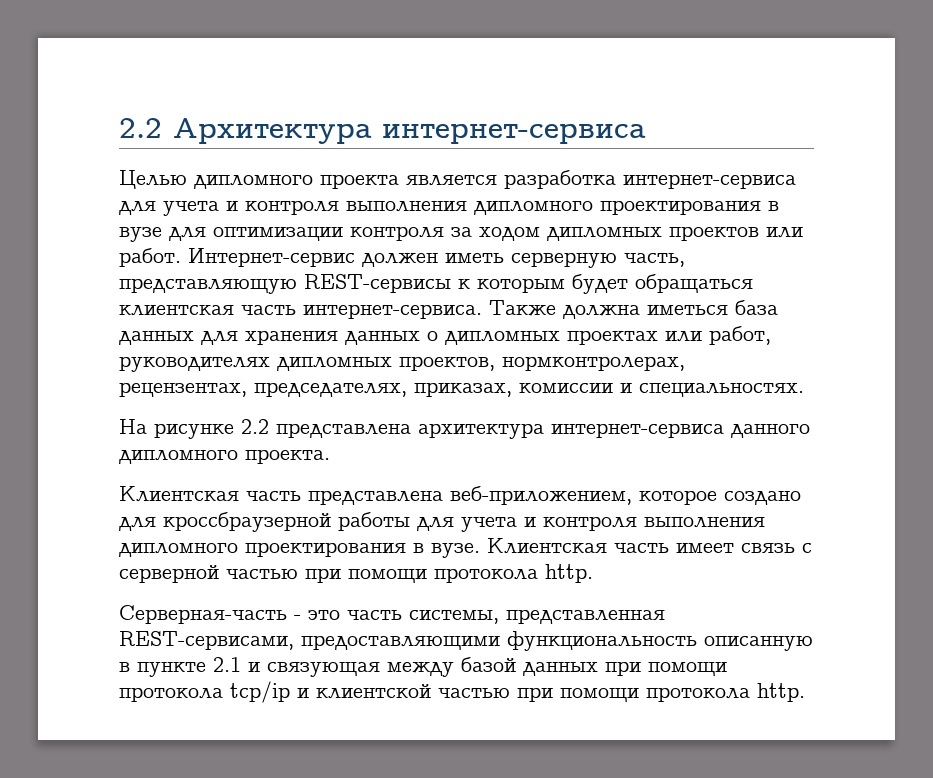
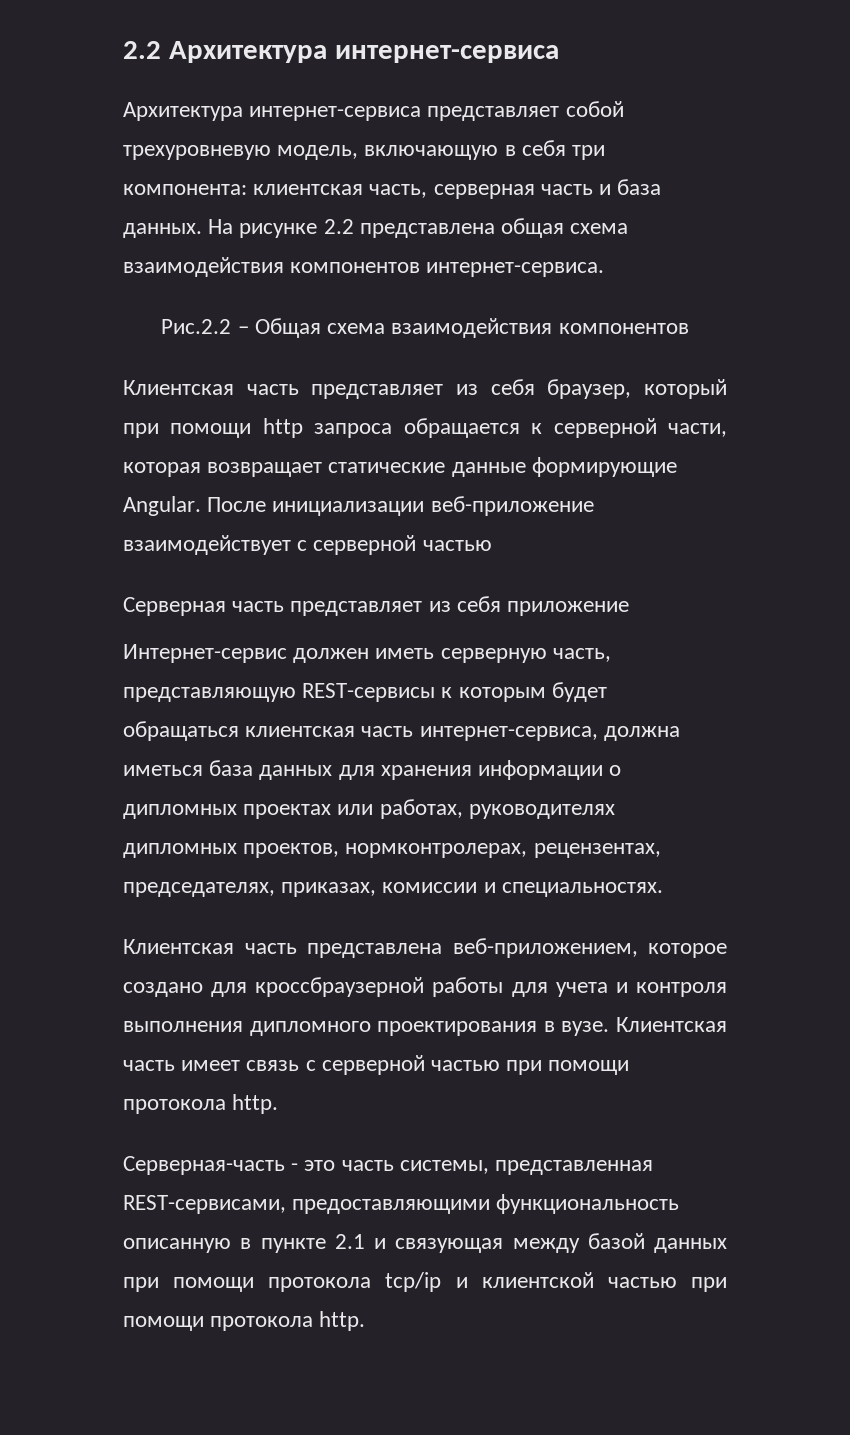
- Целью дипломного проекта является разработка интернет-сервиса для учета и контроля выполнения дипломного проектирования в вузе для оптимизации контроля за ходом дипломных проектов или работ. Интернет-сервис должен иметь серверную часть, представляющую REST-сервисы к которым будет обращаться клиентская часть интернет-сервиса. Также должна иметься база данных для хранения данных о дипломных проектах или работ, руководителях дипломных проектов, нормконтролерах, рецензентах, председателях, приказах, комиссии и специальностях.
+ Архитектура интернет-сервиса представляет собой трехуровневую модель, включающую в себя три компонента: клиентская часть, серверная часть и база данных. На рисунке 2.2 представлена общая схема взаимодействия компонентов интернет-сервиса.
+ Рис.2.2 – Общая схема взаимодействия компонентов
+ Клиентская часть представляет из себя браузер, который при помощи http запроса обращается к серверной части, которая возвращает статические данные формирующие Angular. После инициализации веб-приложение взаимодействует с серверной частью
+ Серверная часть представляет из себя приложение
+ Интернет-сервис должен иметь серверную часть, представляющую REST-сервисы к которым будет обращаться клиентская часть интернет-сервиса, должна иметься база данных для хранения информации о дипломных проектах или работах, руководителях дипломных проектов, нормконтролерах, рецензентах, председателях, приказах, комиссии и специальностях.
- На рисунке 2.2 представлена архитектура интернет-сервиса данного дипломного проекта.

